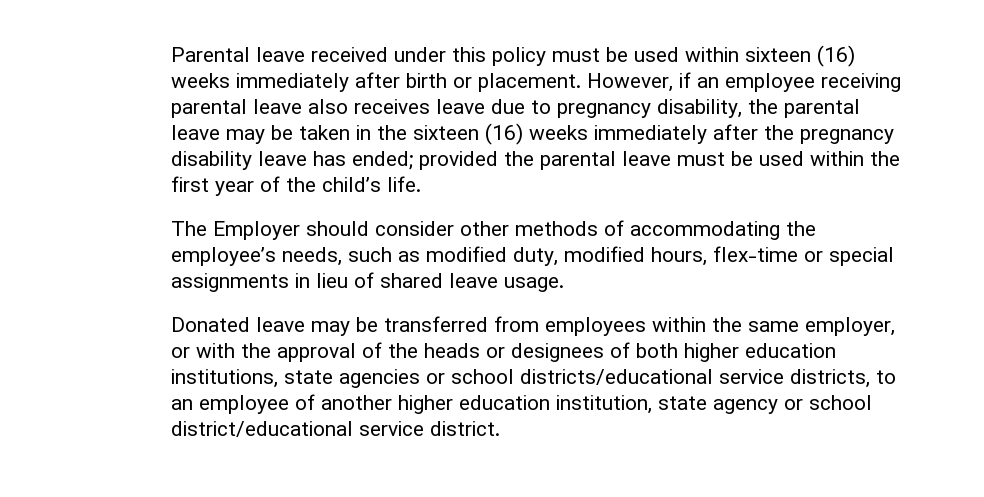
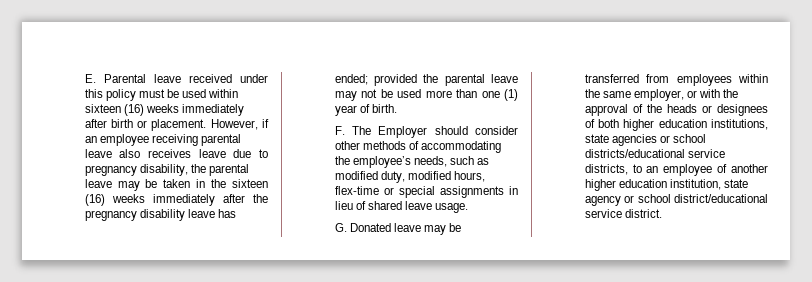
- Parental leave received under this policy must be used within sixteen (16) weeks immediately after birth or placement.
+ E. Parental leave received under this policy must be used within sixteen (16) weeks immediately after birth or placement.
- provided the parental leave must be used within the first year of the child’s life.
- The Employer should consider other methods of accommodating the employee’s needs, such as modified duty, modified hours, flex-time or special assignments in lieu of shared leave usage.
+ provided the parental leave may not be used more than one (1) year of birth.
+ F. The Employer should consider other methods of accommodating the employee’s needs, such as modified duty, modified hours, flex-time or special assignments in lieu of shared leave usage.
- Donated leave may be transferred from employees within the same employer, or with the approval of the heads or designees of both higher education institutions, state agencies or school districts/educational service districts, to an employee of another higher education institution, state agency or school district/educational service district.
+ G. Donated leave may be transferred from employees within the same employer, or with the approval of the heads or designees of both higher education institutions, state agencies or school districts/educational service districts, to an employee of another higher education institution, state agency or school district/educational service district.

